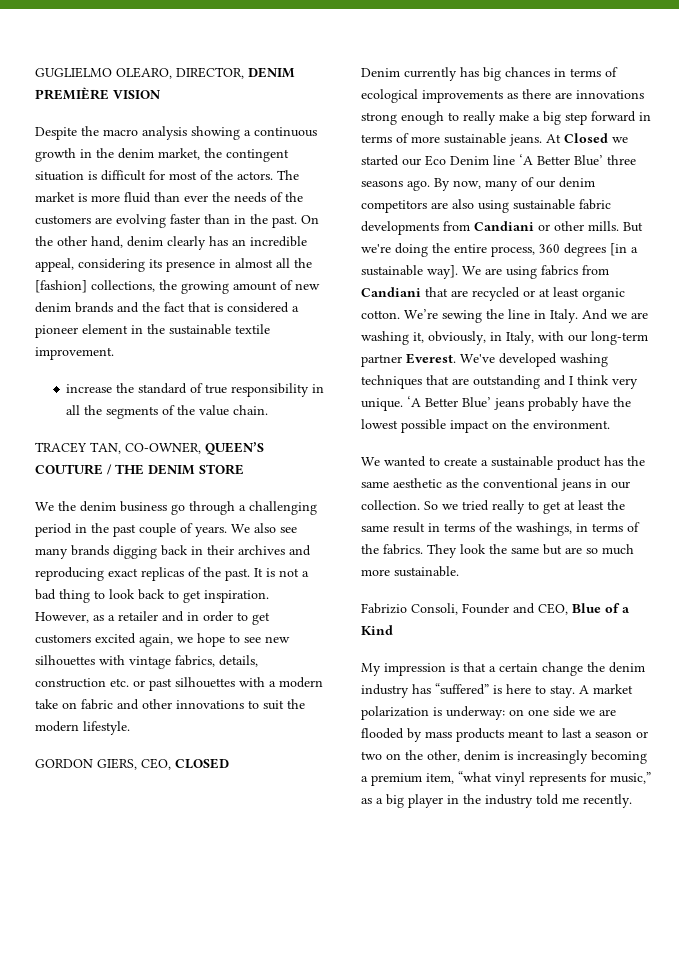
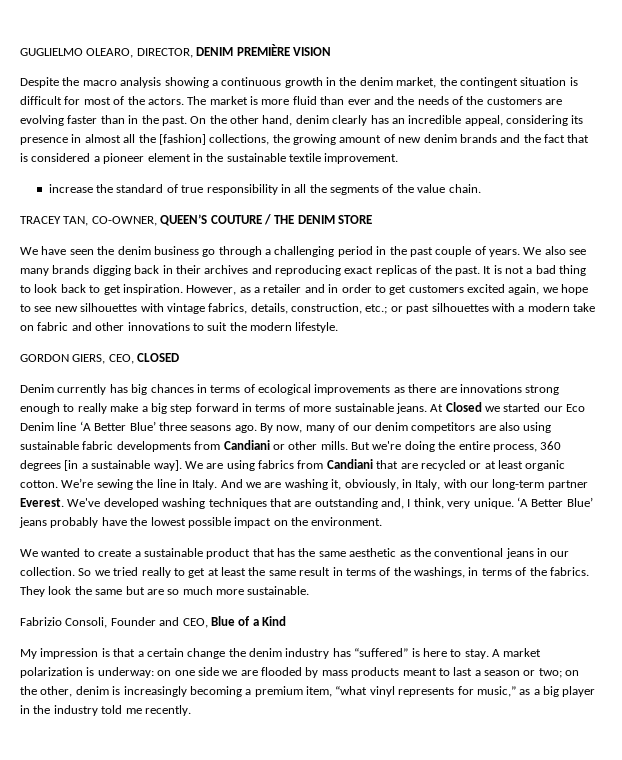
- The market is more fluid than ever the needs of the customers are evolving faster than in the past.
+ The market is more fluid than ever and the needs of the customers are evolving faster than in the past.
- We the denim business go through a challenging period in the past couple of years.
+ We have seen the denim business go through a challenging period in the past couple of years.
- However, as a retailer and in order to get customers excited again, we hope to see new silhouettes with vintage fabrics, details, construction etc. or past silhouettes with a modern take on fabric and other innovations to suit the modern lifestyle.
+ However, as a retailer and in order to get customers excited again, we hope to see new silhouettes with vintage fabrics, details, construction, etc.; or past silhouettes with a modern take on fabric and other innovations to suit the modern lifestyle.
- We've developed washing techniques that are outstanding and I think very unique.
+ We've developed washing techniques that are outstanding and, I think, very unique.
- We wanted to create a sustainable product has the same aesthetic as the conventional jeans in our collection.
+ We wanted to create a sustainable product that has the same aesthetic as the conventional jeans in our collection.
- A market polarization is underway: on one side we are flooded by mass products meant to last a season or two on the other, denim is increasingly becoming a premium item, “what vinyl represents for music,” as a big player in the industry told me recently.
+ A market polarization is underway: on one side we are flooded by mass products meant to last a season or two; on the other, denim is increasingly becoming a premium item, “what vinyl represents for music,” as a big player in the industry told me recently.

